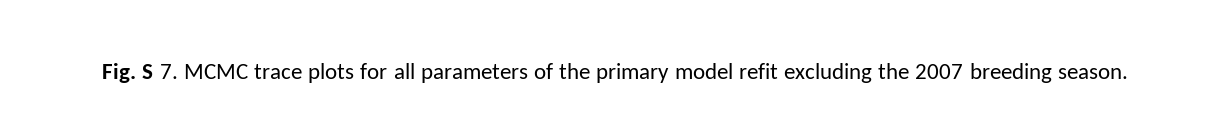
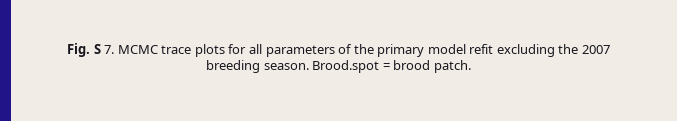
+ Brood.spot = brood patch.

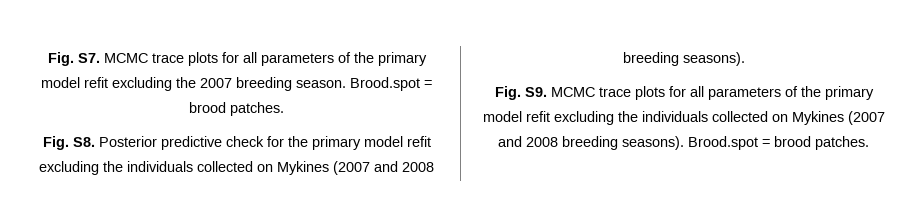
- Fig. S 7. MCMC trace plots for all parameters of the primary model refit excluding the 2007 breeding season. Brood.spot = brood patch.
+ Fig. S7. MCMC trace plots for all parameters of the primary model refit excluding the 2007 breeding season. Brood.spot = brood patches.
+ Fig. S8. Posterior predictive check for the primary model refit excluding the individuals collected on Mykines (2007 and 2008 breeding seasons).
+ Fig. S9. MCMC trace plots for all parameters of the primary model refit excluding the individuals collected on Mykines (2007 and 2008 breeding seasons). Brood.spot = brood patches.

